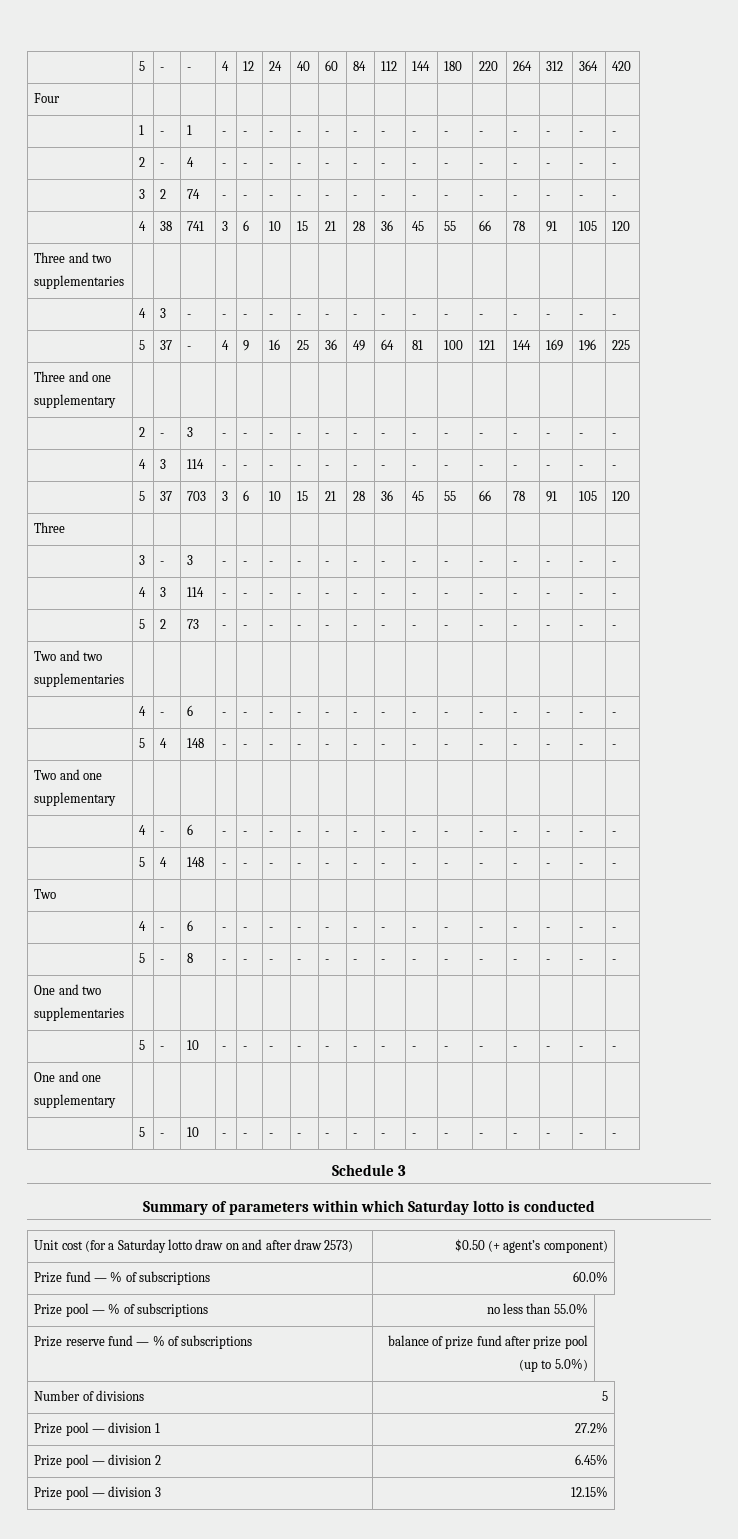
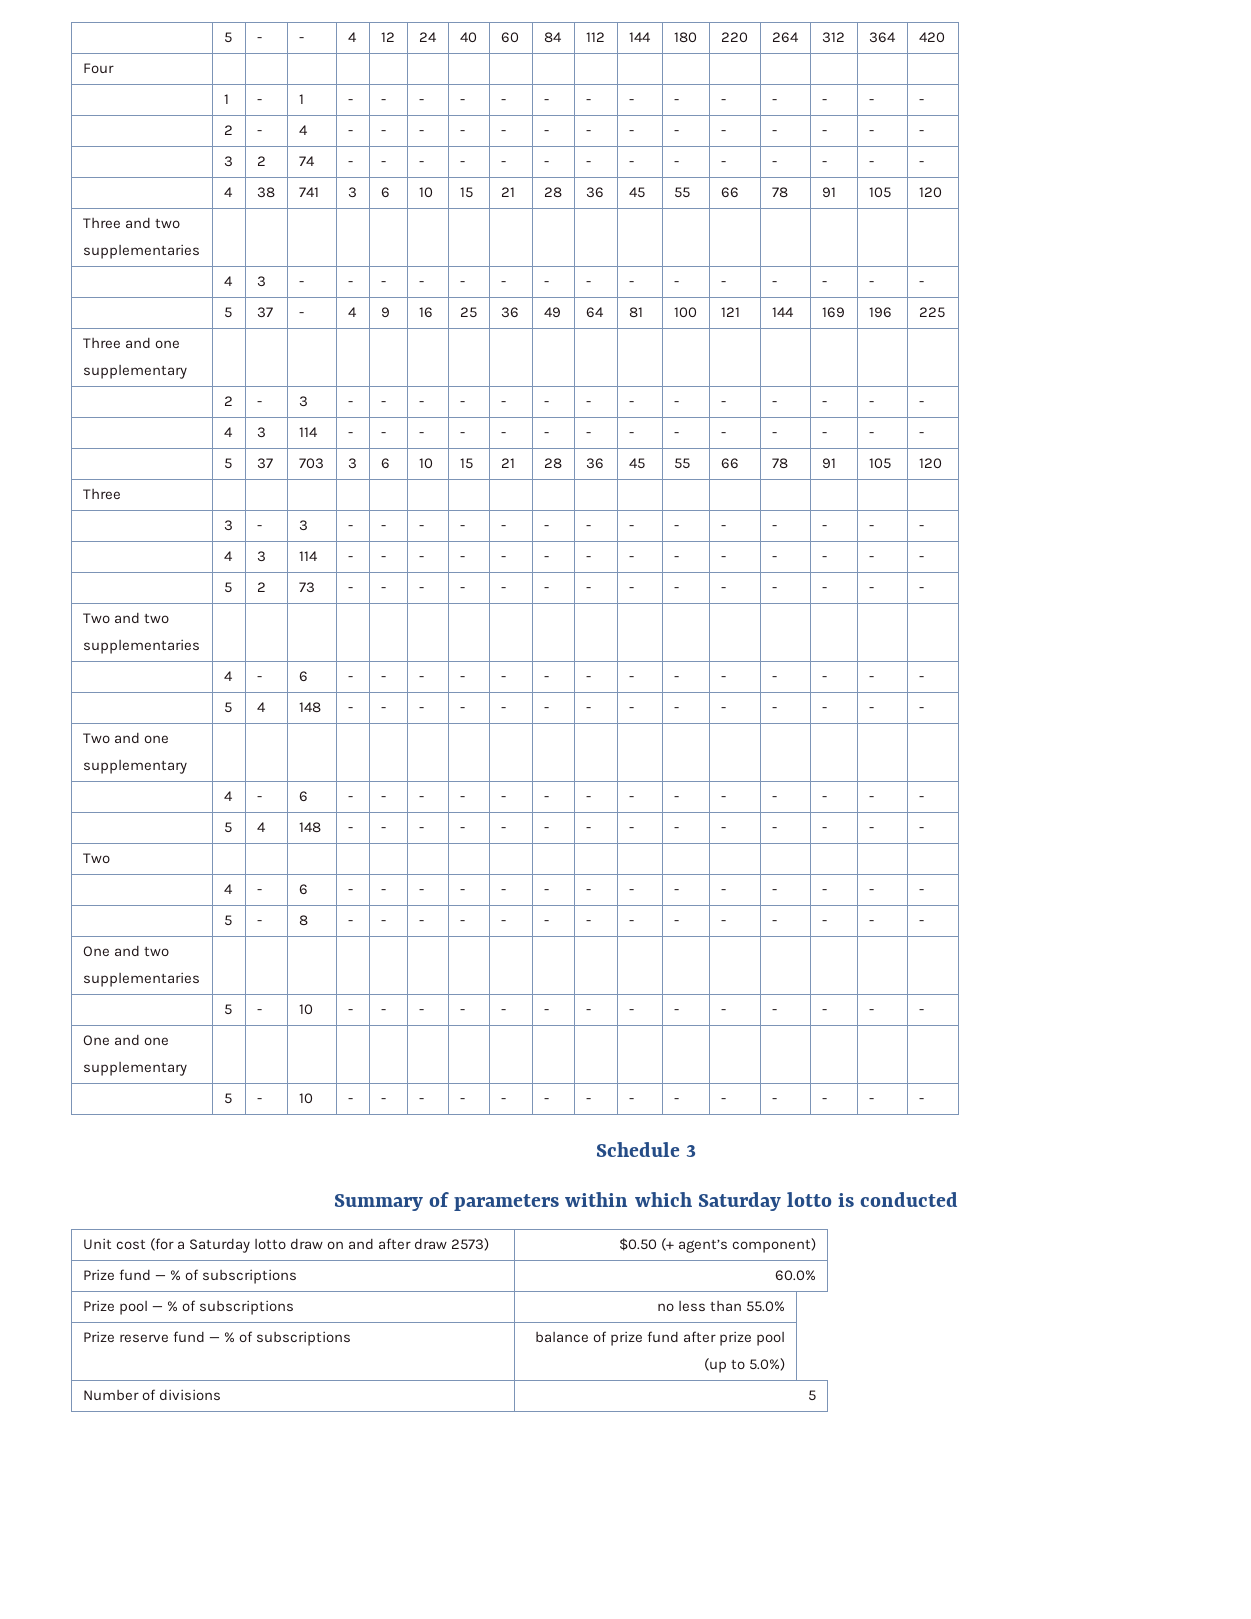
- Prize pool — division 1 | 27.2%
- Prize pool — division 2 | 6.45%
- Prize pool — division 3 | 12.15%

